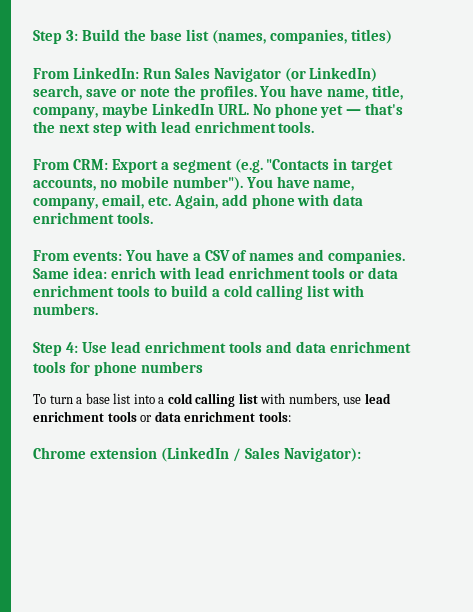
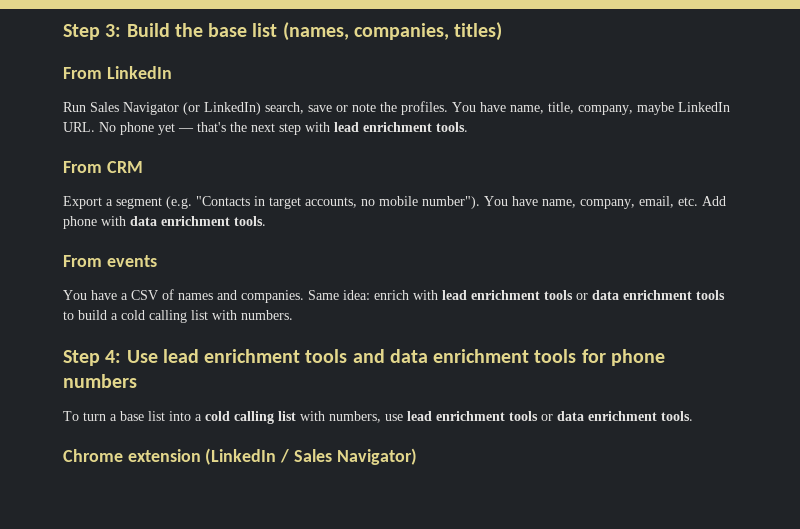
- From LinkedIn: Run Sales Navigator (or LinkedIn) search, save or note the profiles.
+ From LinkedIn
+ Run Sales Navigator (or LinkedIn) search, save or note the profiles.
- From CRM: Export a segment (e.g. "Contacts in target accounts, no mobile number").
+ From CRM
+ Export a segment (e.g. "Contacts in target accounts, no mobile number").
- You have name, company, email, etc. Again, add phone with data enrichment tools.
+ You have name, company, email, etc. Add phone with data enrichment tools.
- From events: You have a CSV of names and companies.
+ From events
+ You have a CSV of names and companies.
- To turn a base list into a cold calling list with numbers, use lead enrichment tools or data enrichment tools:
+ To turn a base list into a cold calling list with numbers, use lead enrichment tools or data enrichment tools.
- Chrome extension (LinkedIn / Sales Navigator):
+ Chrome extension (LinkedIn / Sales Navigator)

